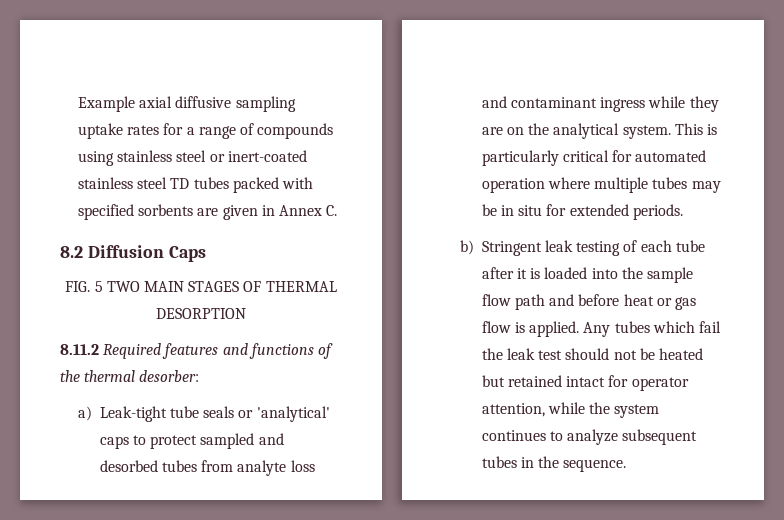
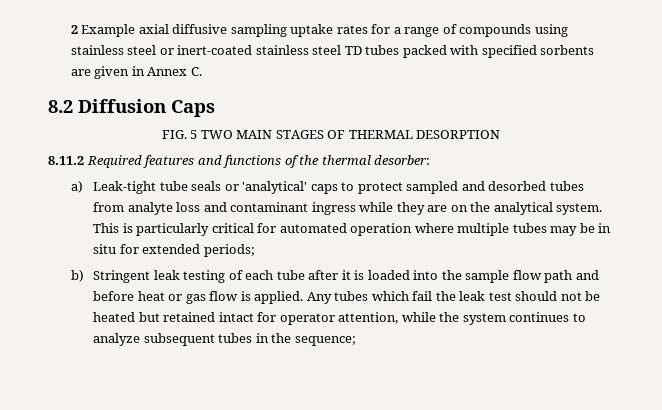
- Example axial diffusive sampling uptake rates for a range of compounds using stainless steel or inert-coated stainless steel TD tubes packed with specified sorbents are given in Annex C.
+ 2 Example axial diffusive sampling uptake rates for a range of compounds using stainless steel or inert-coated stainless steel TD tubes packed with specified sorbents are given in Annex C.
- This is particularly critical for automated operation where multiple tubes may be in situ for extended periods.
+ This is particularly critical for automated operation where multiple tubes may be in situ for extended periods;
- Any tubes which fail the leak test should not be heated but retained intact for operator attention, while the system continues to analyze subsequent tubes in the sequence.
+ Any tubes which fail the leak test should not be heated but retained intact for operator attention, while the system continues to analyze subsequent tubes in the sequence;

